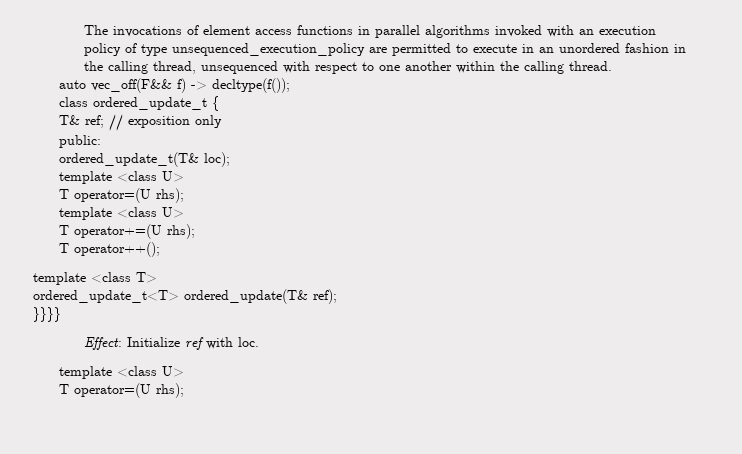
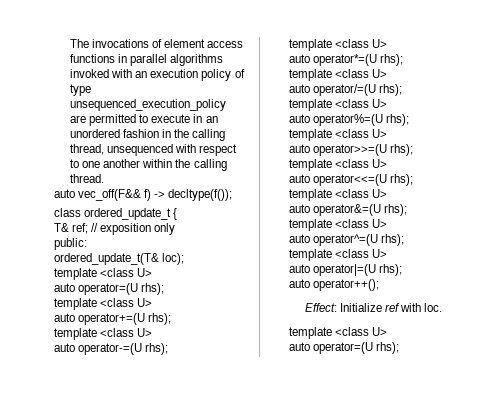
  ordered_update_t(T& loc);
  template <class U>
- T operator=(U rhs);
+ auto operator=(U rhs);
- T operator+=(U rhs);
- T operator++();
- template <class T>
- ordered_update_t<T> ordered_update(T& ref);
- }}}}
+ auto operator+=(U rhs);
+ template <class U>
+ auto operator-=(U rhs);
+ template <class U>
+ auto operator*=(U rhs);
+ template <class U>
+ auto operator/=(U rhs);
+ template <class U>
+ auto operator%=(U rhs);
+ template <class U>
+ auto operator>>=(U rhs);
+ template <class U>
+ auto operator<<=(U rhs);
+ template <class U>
+ auto operator&=(U rhs);
+ template <class U>
+ auto operator^=(U rhs);
+ template <class U>
+ auto operator|=(U rhs);
+ auto operator++();
  Effect: Initialize ref with loc.
  template <class U>
- T operator=(U rhs);
+ auto operator=(U rhs);

